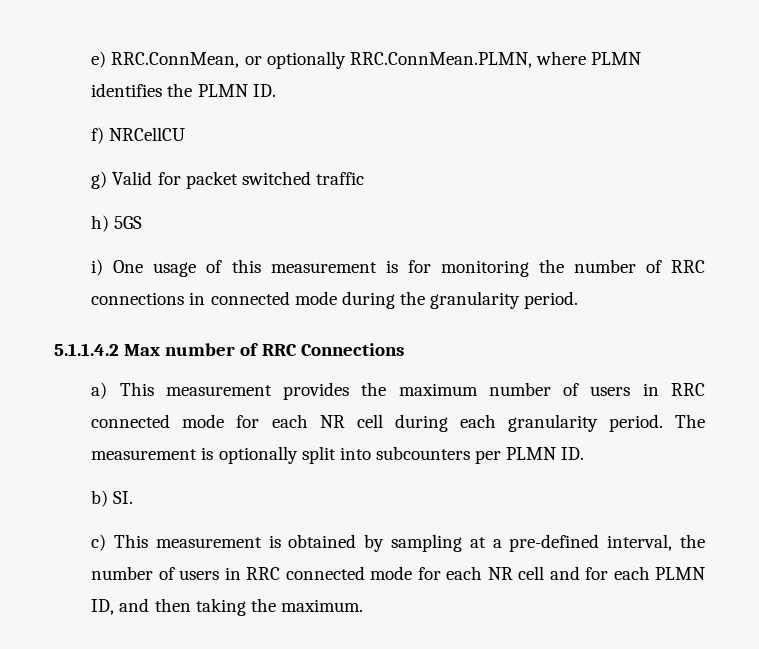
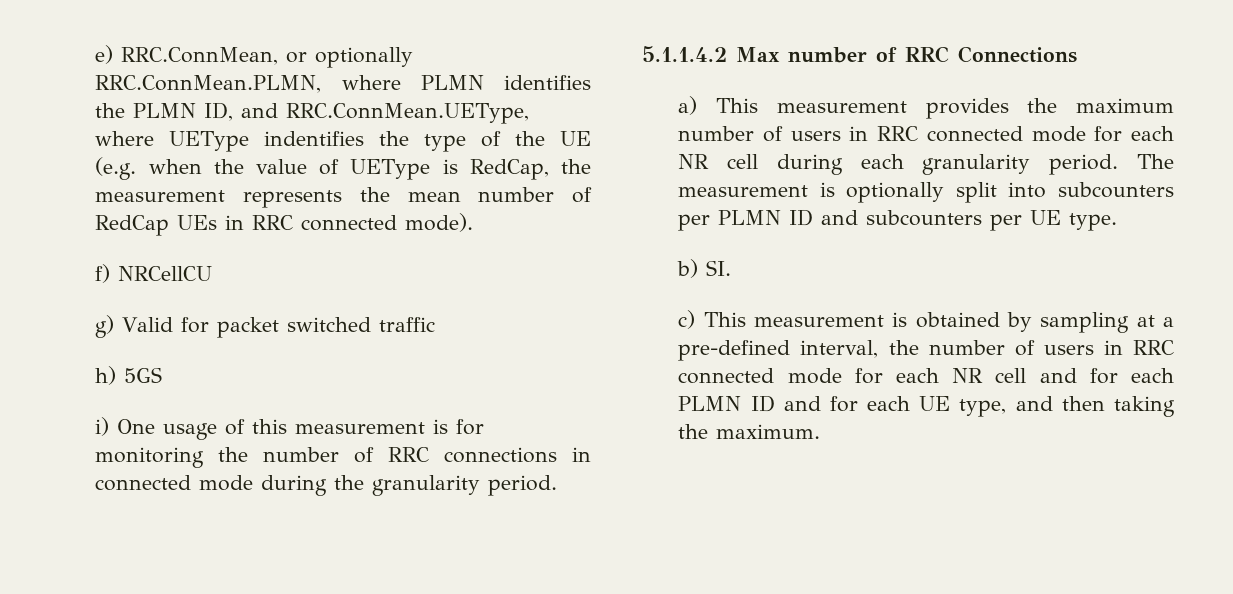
- e) RRC.ConnMean, or optionally RRC.ConnMean.PLMN, where PLMN identifies the PLMN ID.
+ e) RRC.ConnMean, or optionally RRC.ConnMean.PLMN, where PLMN identifies the PLMN ID, and RRC.ConnMean.UEType, where UEType indentifies the type of the UE (e.g. when the value of UEType is RedCap, the measurement represents the mean number of RedCap UEs in RRC connected mode).
- The measurement is optionally split into subcounters per PLMN ID.
+ The measurement is optionally split into subcounters per PLMN ID and subcounters per UE type.
- c) This measurement is obtained by sampling at a pre-defined interval, the number of users in RRC connected mode for each NR cell and for each PLMN ID, and then taking the maximum.
+ c) This measurement is obtained by sampling at a pre-defined interval, the number of users in RRC connected mode for each NR cell and for each PLMN ID and for each UE type, and then taking the maximum.

